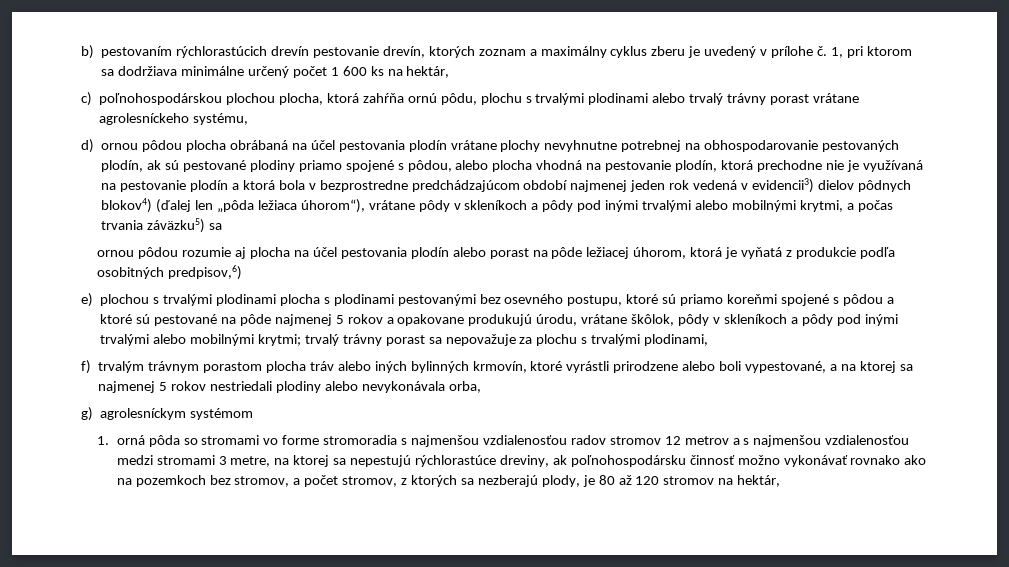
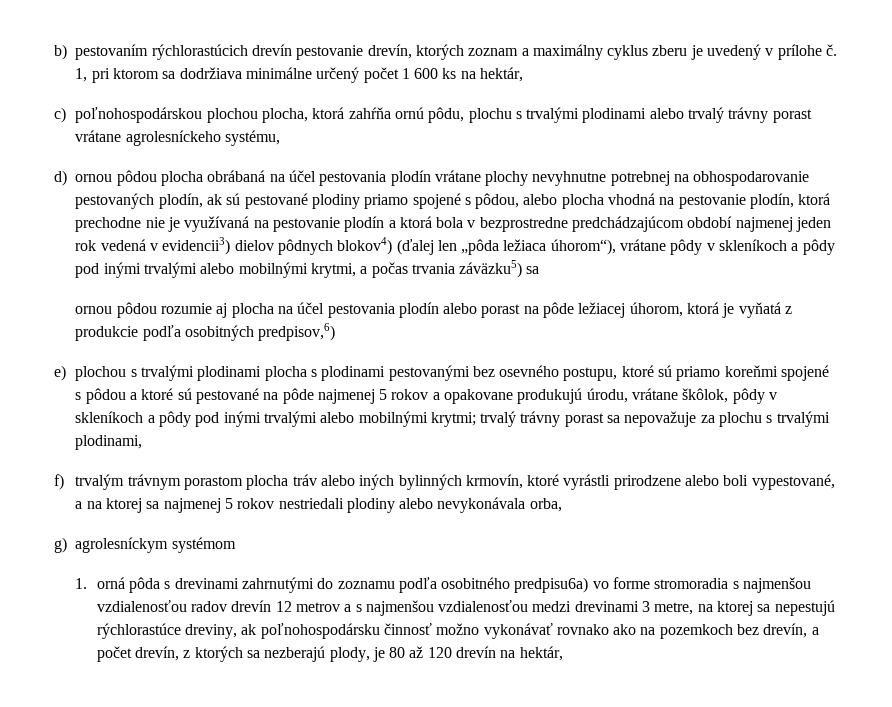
- 1. orná pôda so stromami vo forme stromoradia s najmenšou vzdialenosťou radov stromov 12 metrov a s najmenšou vzdialenosťou medzi stromami 3 metre, na ktorej sa nepestujú rýchlorastúce dreviny, ak poľnohospodársku činnosť možno vykonávať rovnako ako na pozemkoch bez stromov, a počet stromov, z ktorých sa nezberajú plody, je 80 až 120 stromov na hektár,
+ 1. orná pôda s drevinami zahrnutými do zoznamu podľa osobitného predpisu6a) vo forme stromoradia s najmenšou vzdialenosťou radov drevín 12 metrov a s najmenšou vzdialenosťou medzi drevinami 3 metre, na ktorej sa nepestujú rýchlorastúce dreviny, ak poľnohospodársku činnosť možno vykonávať rovnako ako na pozemkoch bez drevín, a počet drevín, z ktorých sa nezberajú plody, je 80 až 120 drevín na hektár,

